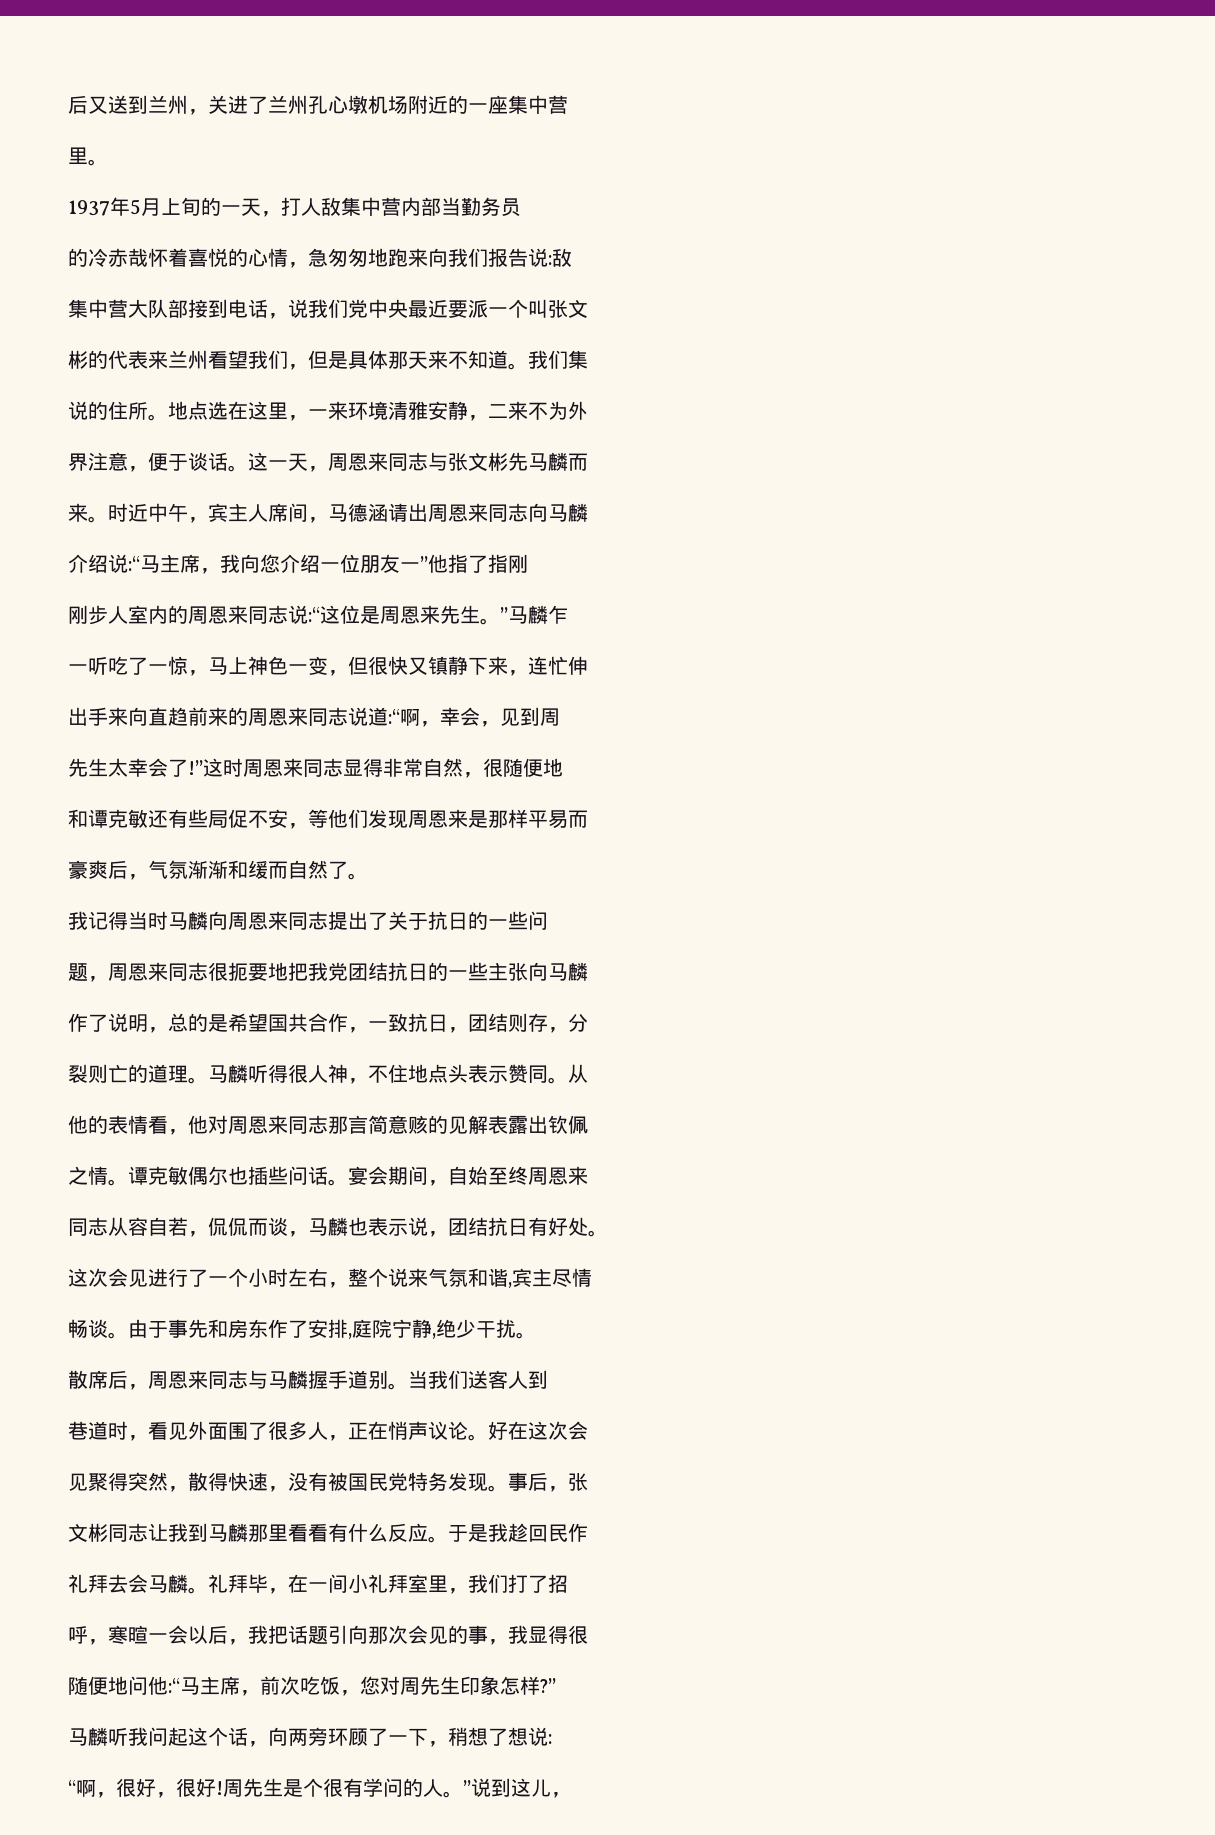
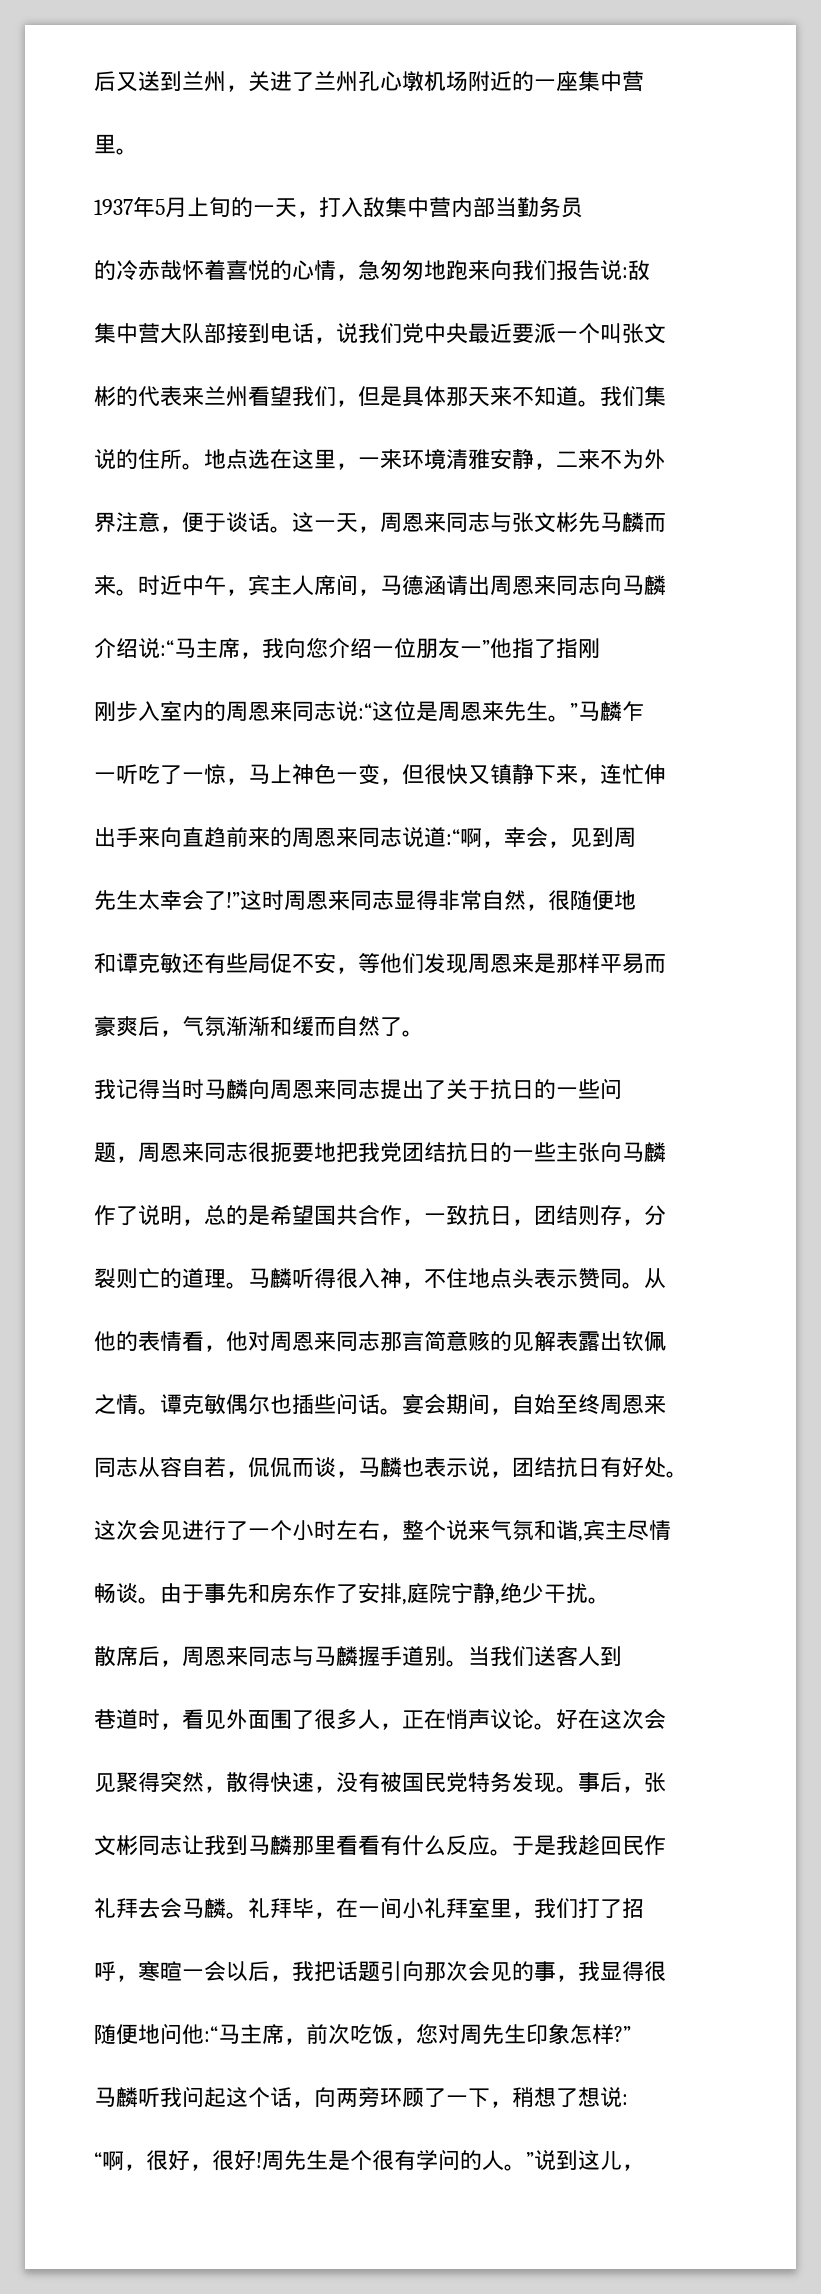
- 1937年5月上旬的一天，打人敌集中营内部当勤务员
+ 1937年5月上旬的一天，打入敌集中营内部当勤务员
- 刚步人室内的周恩来同志说:“这位是周恩来先生。”马麟乍
+ 刚步入室内的周恩来同志说:“这位是周恩来先生。”马麟乍
- 马麟听得很人神，不住地点头表示赞同。
+ 马麟听得很入神，不住地点头表示赞同。

